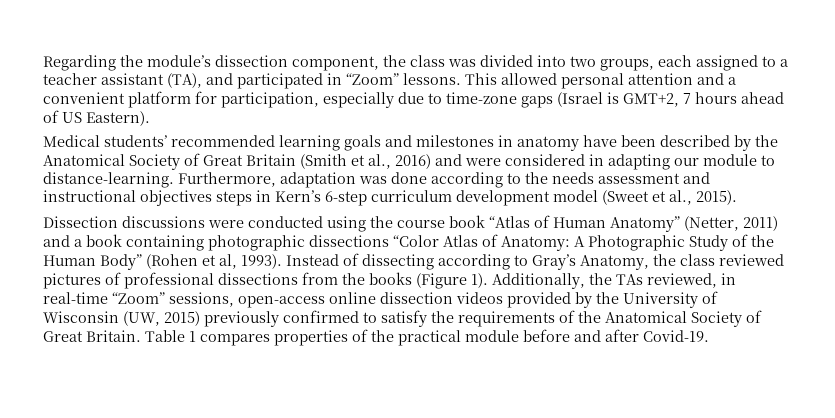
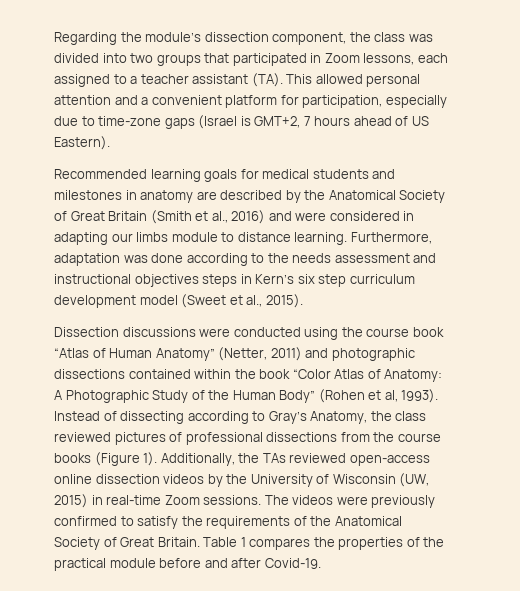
- Regarding the module’s dissection component, the class was divided into two groups, each assigned to a teacher assistant (TA), and participated in “Zoom” lessons. This allowed personal attention and a convenient platform for participation, especially due to time-zone gaps (Israel is GMT+2, 7 hours ahead of US Eastern).
+ Regarding the module’s dissection component, the class was divided into two groups that participated in Zoom lessons, each assigned to a teacher assistant (TA). This allowed personal attention and a convenient platform for participation, especially due to time-zone gaps (Israel is GMT+2, 7 hours ahead of US Eastern).
- Medical students’ recommended learning goals and milestones in anatomy have been described by the Anatomical Society of Great Britain (Smith et al., 2016) and were considered in adapting our module to distance-learning.
+ Recommended learning goals for medical students and milestones in anatomy are described by the Anatomical Society of Great Britain (Smith et al., 2016) and were considered in adapting our limbs module to distance learning.
- Furthermore, adaptation was done according to the needs assessment and instructional objectives steps in Kern’s 6-step curriculum development model (Sweet et al., 2015).
+ Furthermore, adaptation was done according to the needs assessment and instructional objectives steps in Kern’s six step curriculum development model (Sweet et al., 2015).
- Dissection discussions were conducted using the course book “Atlas of Human Anatomy” (Netter, 2011) and a book containing photographic dissections “Color Atlas of Anatomy: A Photographic Study of the Human Body” (Rohen et al, 1993).
+ Dissection discussions were conducted using the course book “Atlas of Human Anatomy” (Netter, 2011) and photographic dissections contained within the book “Color Atlas of Anatomy: A Photographic Study of the Human Body” (Rohen et al, 1993).
- Instead of dissecting according to Gray’s Anatomy, the class reviewed pictures of professional dissections from the books (Figure 1).
+ Instead of dissecting according to Gray’s Anatomy, the class reviewed pictures of professional dissections from the course books (Figure 1).
- Additionally, the TAs reviewed, in real-time “Zoom” sessions, open-access online dissection videos provided by the University of Wisconsin (UW, 2015) previously confirmed to satisfy the requirements of the Anatomical Society of Great Britain.
+ Additionally, the TAs reviewed open-access online dissection videos by the University of Wisconsin (UW, 2015) in real-time Zoom sessions. The videos were previously confirmed to satisfy the requirements of the Anatomical Society of Great Britain.
- Table 1 compares properties of the practical module before and after Covid-19.
+ Table 1 compares the properties of the practical module before and after Covid-19.

